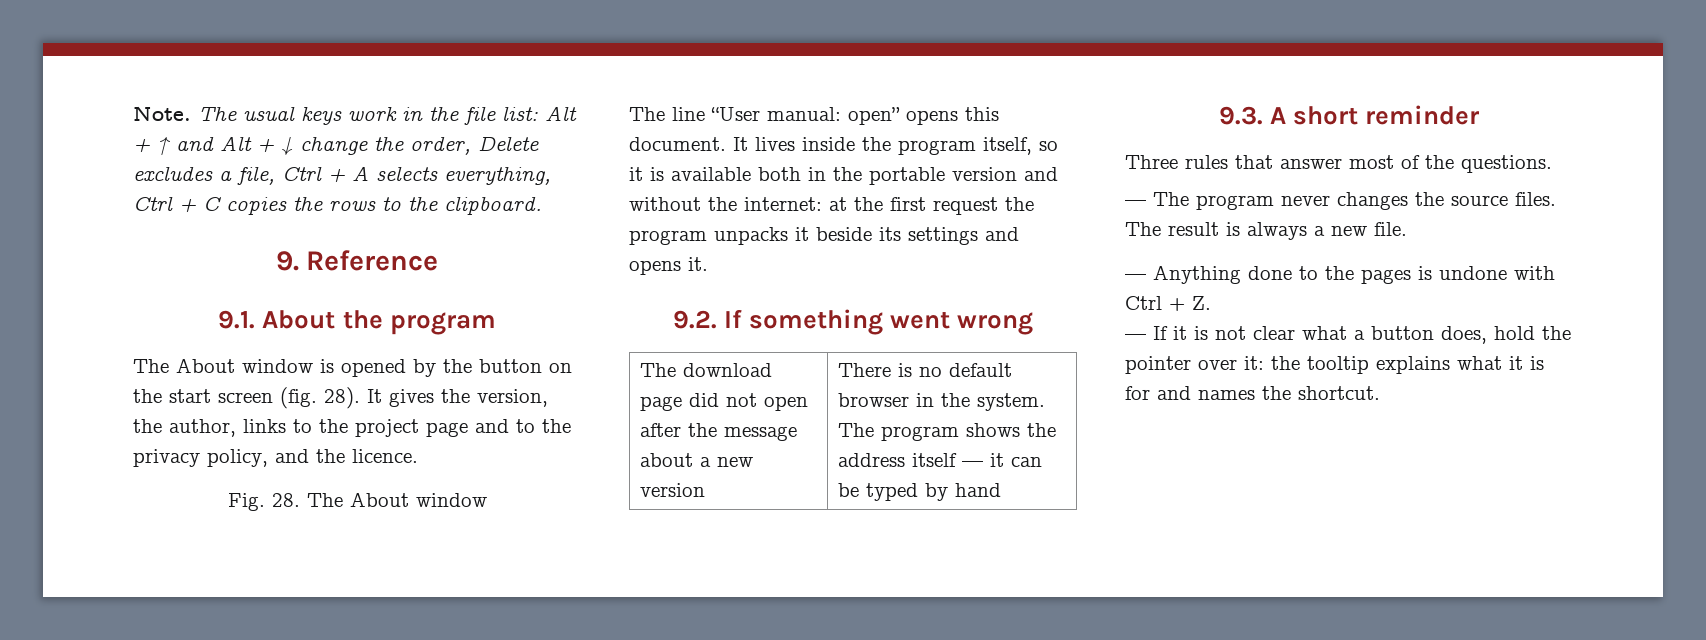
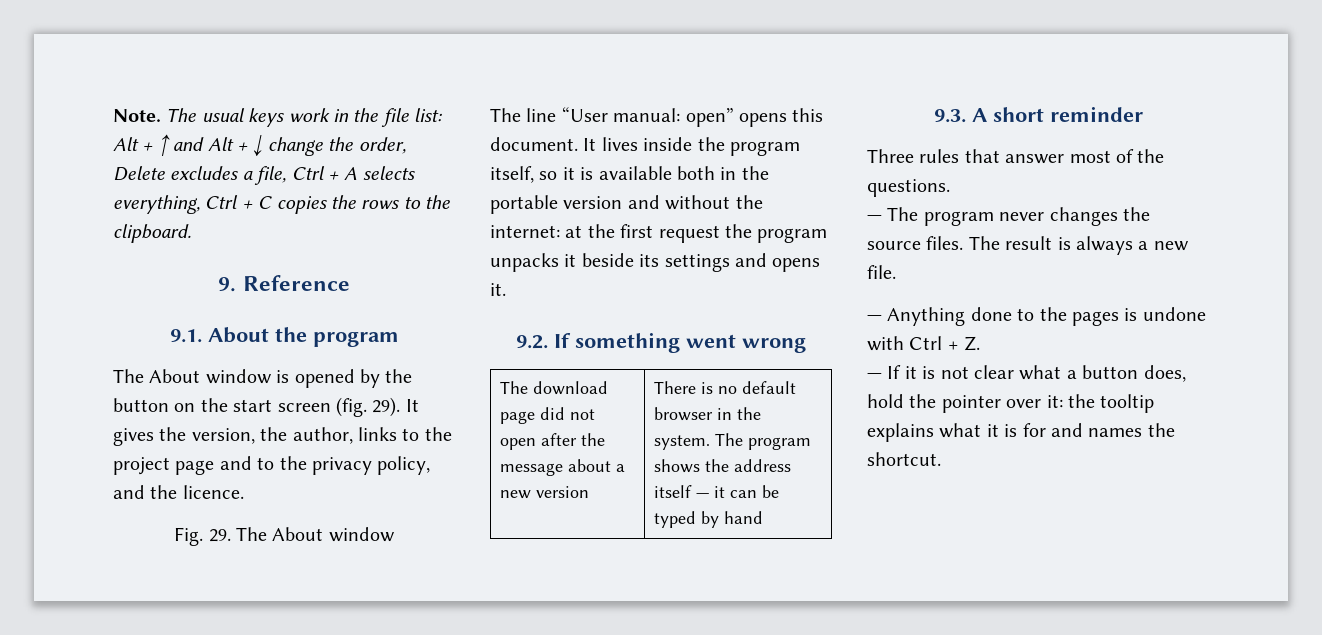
- The About window is opened by the button on the start screen (fig. 28).
+ The About window is opened by the button on the start screen (fig. 29).
- Fig. 28. The About window
+ Fig. 29. The About window

